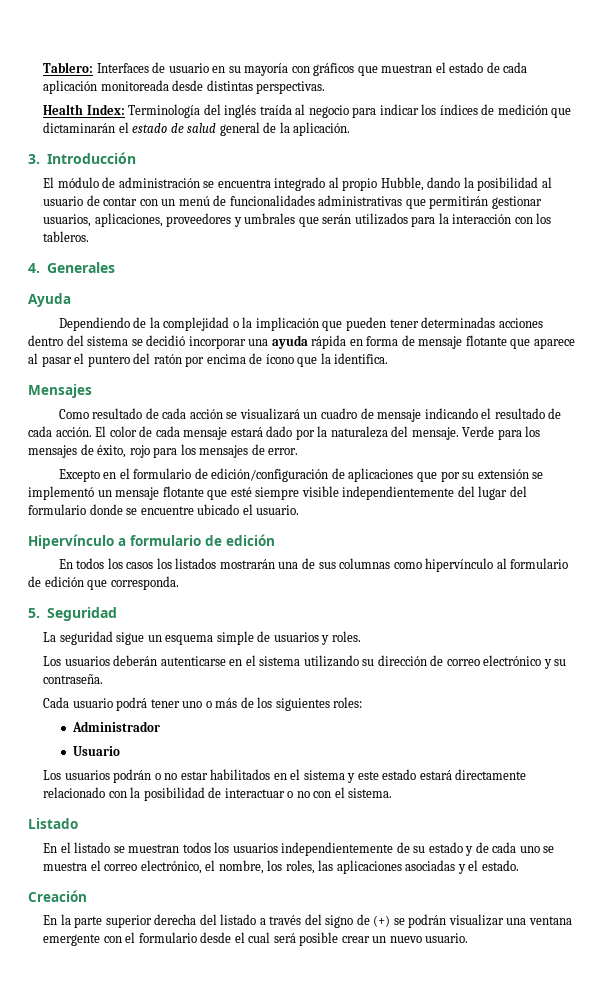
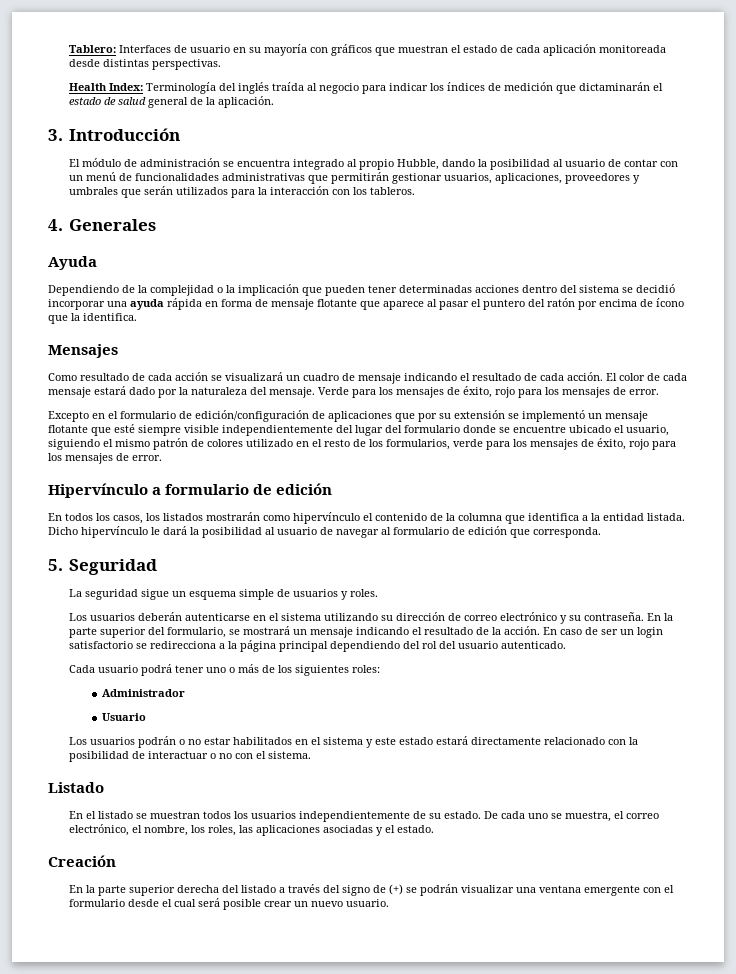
- Excepto en el formulario de edición/configuración de aplicaciones que por su extensión se implementó un mensaje flotante que esté siempre visible independientemente del lugar del formulario donde se encuentre ubicado el usuario.
+ Excepto en el formulario de edición/configuración de aplicaciones que por su extensión se implementó un mensaje flotante que esté siempre visible independientemente del lugar del formulario donde se encuentre ubicado el usuario, siguiendo el mismo patrón de colores utilizado en el resto de los formularios, verde para los mensajes de éxito, rojo para los mensajes de error.
- En todos los casos los listados mostrarán una de sus columnas como hipervínculo al formulario de edición que corresponda.
+ En todos los casos, los listados mostrarán como hipervínculo el contenido de la columna que identifica a la entidad listada. Dicho hipervínculo le dará la posibilidad al usuario de navegar al formulario de edición que corresponda.
+ En la parte superior del formulario, se mostrará un mensaje indicando el resultado de la acción. En caso de ser un login satisfactorio se redirecciona a la página principal dependiendo del rol del usuario autenticado.
- En el listado se muestran todos los usuarios independientemente de su estado y de cada uno se muestra el correo electrónico, el nombre, los roles, las aplicaciones asociadas y el estado.
+ En el listado se muestran todos los usuarios independientemente de su estado. De cada uno se muestra, el correo electrónico, el nombre, los roles, las aplicaciones asociadas y el estado.

